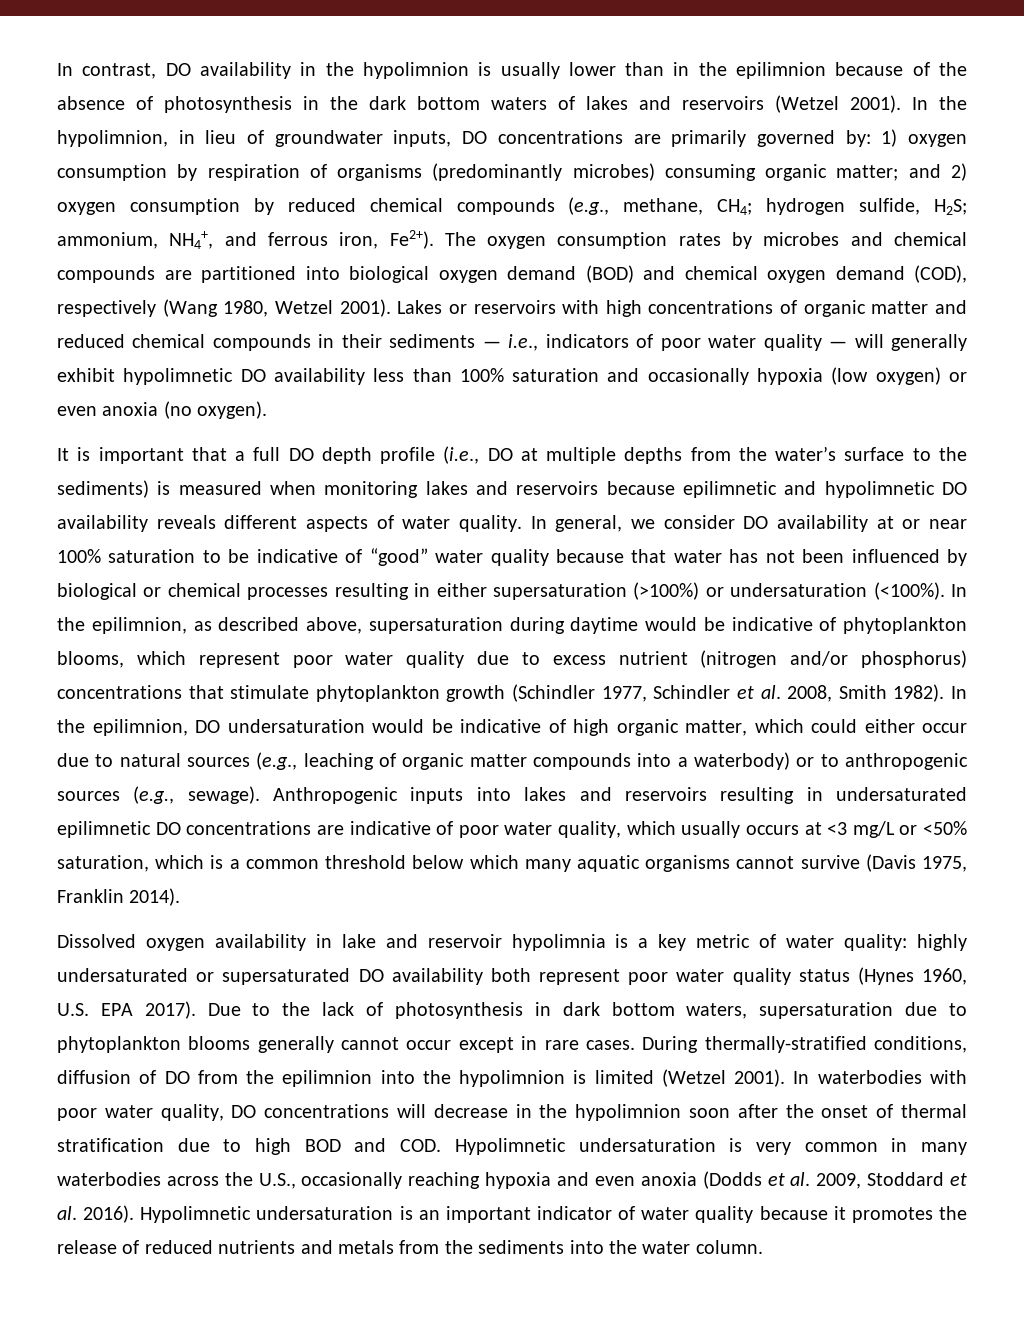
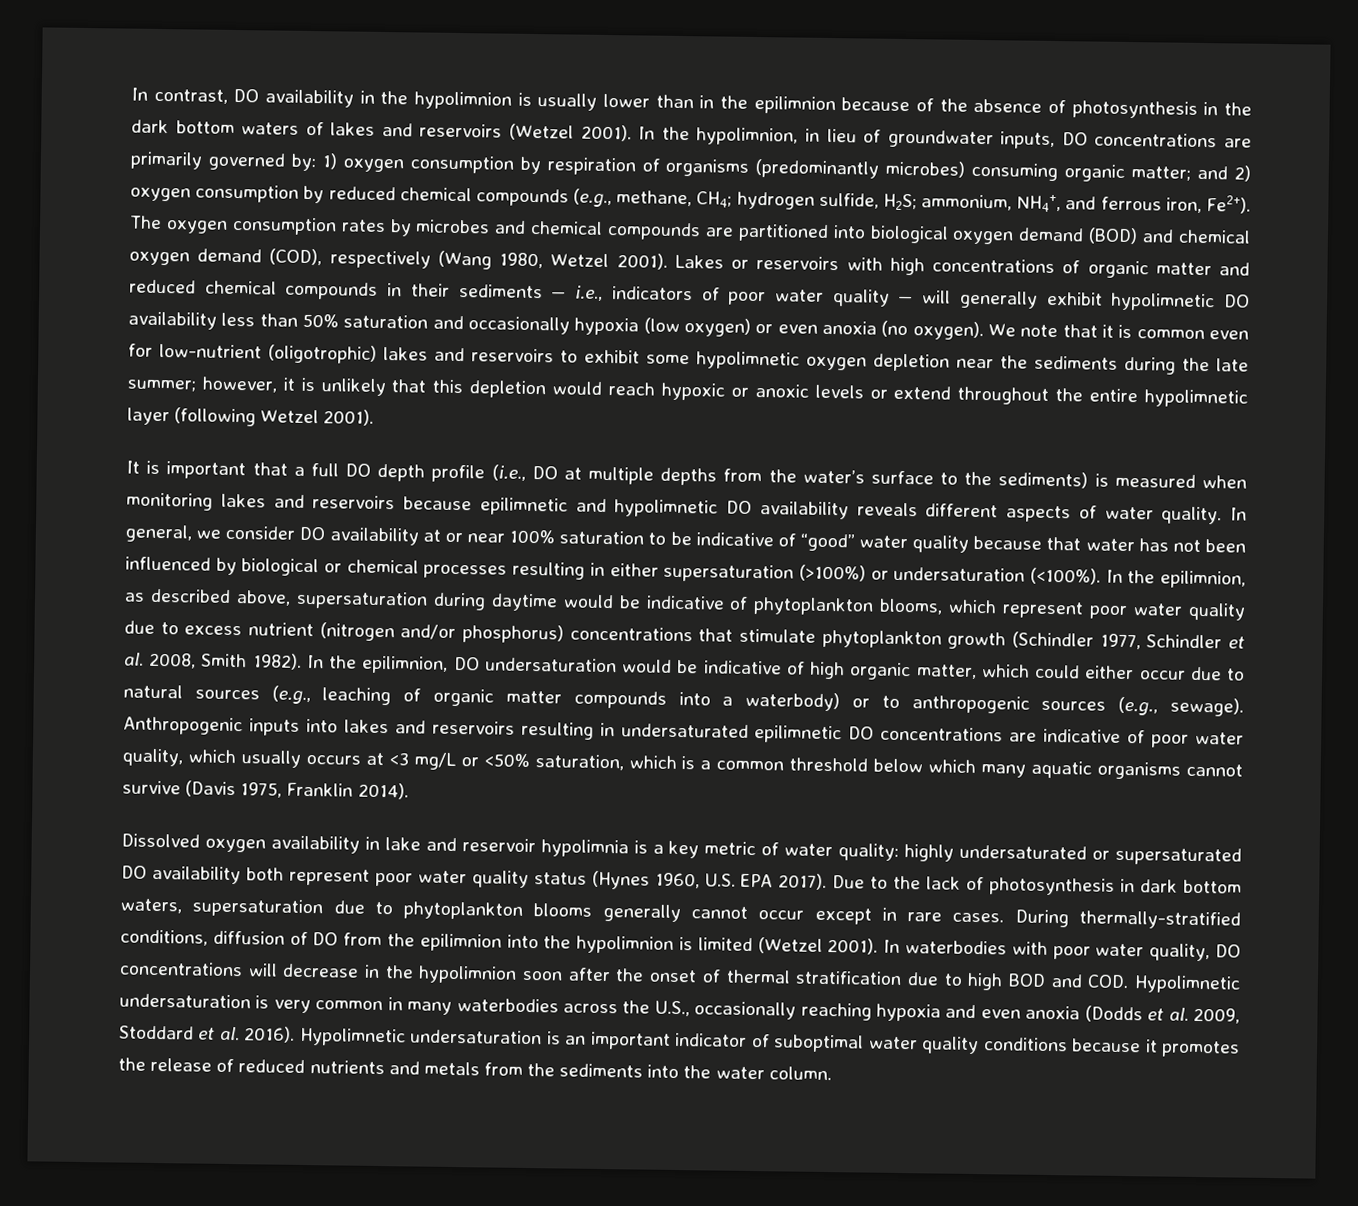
- Lakes or reservoirs with high concentrations of organic matter and reduced chemical compounds in their sediments — i.e., indicators of poor water quality — will generally exhibit hypolimnetic DO availability less than 100% saturation and occasionally hypoxia (low oxygen) or even anoxia (no oxygen).
+ Lakes or reservoirs with high concentrations of organic matter and reduced chemical compounds in their sediments — i.e., indicators of poor water quality — will generally exhibit hypolimnetic DO availability less than 50% saturation and occasionally hypoxia (low oxygen) or even anoxia (no oxygen). We note that it is common even for low-nutrient (oligotrophic) lakes and reservoirs to exhibit some hypolimnetic oxygen depletion near the sediments during the late summer; however, it is unlikely that this depletion would reach hypoxic or anoxic levels or extend throughout the entire hypolimnetic layer (following Wetzel 2001).
- Hypolimnetic undersaturation is an important indicator of water quality because it promotes the release of reduced nutrients and metals from the sediments into the water column.
+ Hypolimnetic undersaturation is an important indicator of suboptimal water quality conditions because it promotes the release of reduced nutrients and metals from the sediments into the water column.

